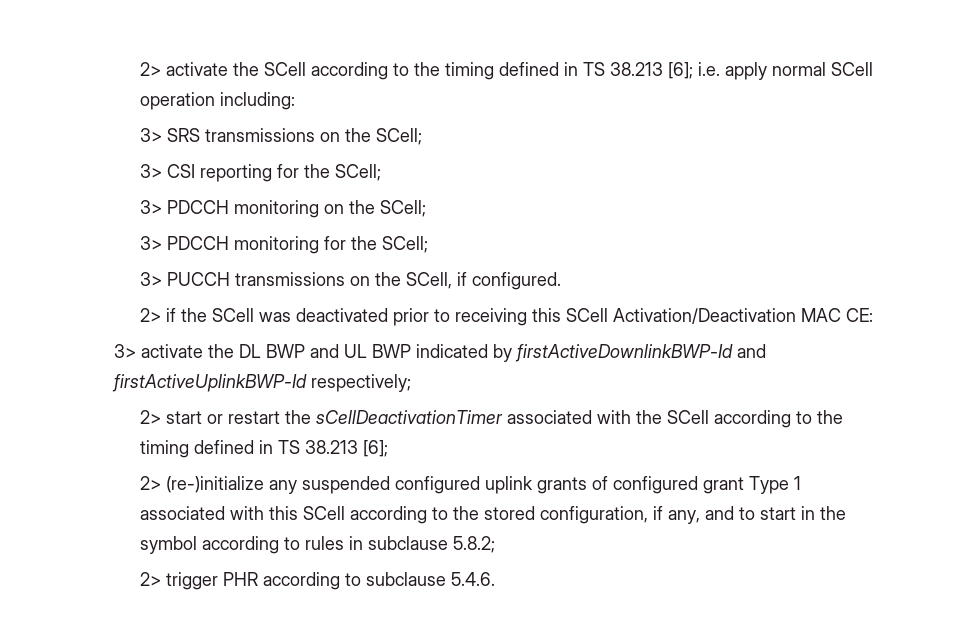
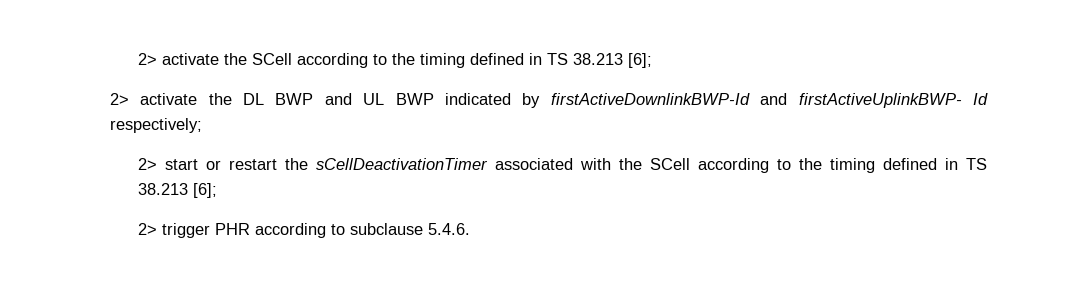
- 2> activate the SCell according to the timing defined in TS 38.213 [6]; i.e. apply normal SCell operation including:
- 3> SRS transmissions on the SCell;
- 3> CSI reporting for the SCell;
- 3> PDCCH monitoring on the SCell;
- 3> PDCCH monitoring for the SCell;
- 3> PUCCH transmissions on the SCell, if configured.
- 2> if the SCell was deactivated prior to receiving this SCell Activation/Deactivation MAC CE:
- 3> activate the DL BWP and UL BWP indicated by firstActiveDownlinkBWP-Id and firstActiveUplinkBWP-Id respectively;
+ 2> activate the SCell according to the timing defined in TS 38.213 [6];
+ 2> activate the DL BWP and UL BWP indicated by firstActiveDownlinkBWP-Id and firstActiveUplinkBWP- Id respectively;
- 2> (re-)initialize any suspended configured uplink grants of configured grant Type 1 associated with this SCell according to the stored configuration, if any, and to start in the symbol according to rules in subclause 5.8.2;

